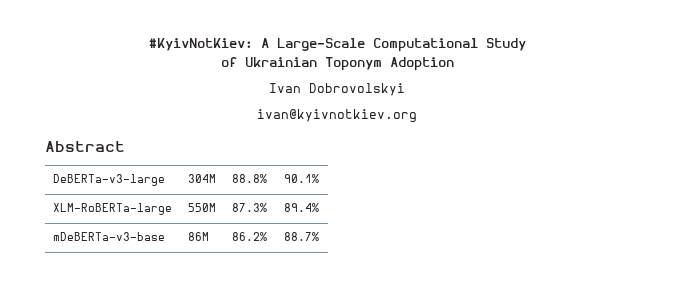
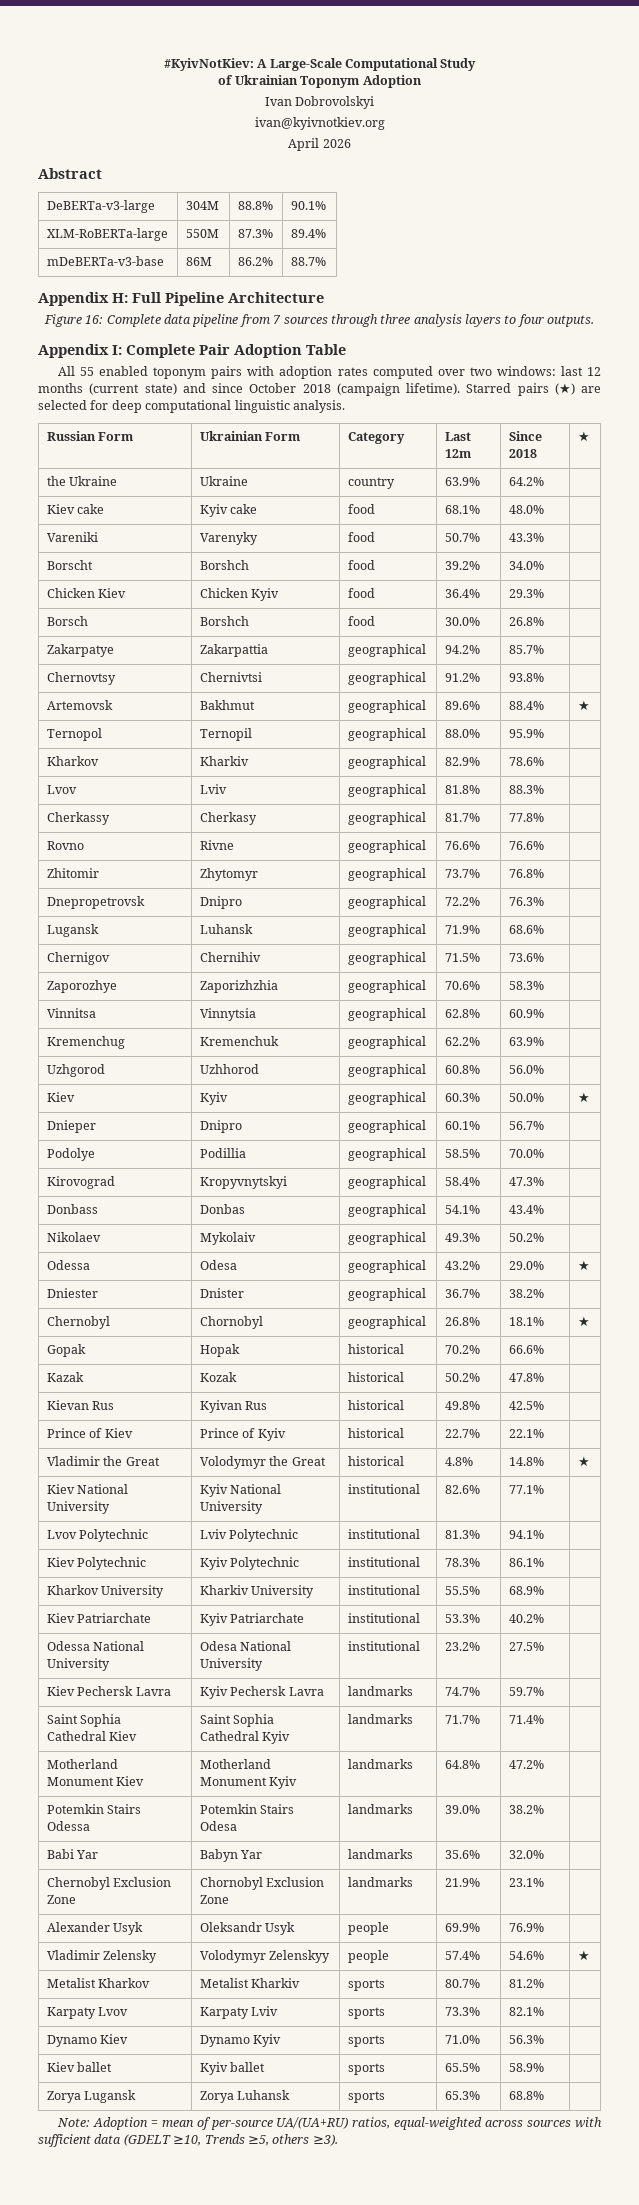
+ April 2026
+ Appendix H: Full Pipeline Architecture
+ Figure 16: Complete data pipeline from 7 sources through three analysis layers to four outputs.
+ Appendix I: Complete Pair Adoption Table
+ All 55 enabled toponym pairs with adoption rates computed over two windows: last 12 months (current state) and since October 2018 (campaign lifetime). Starred pairs (★) are selected for deep computational linguistic analysis.
+ Russian Form | Ukrainian Form | Category | Last 12m | Since 2018 | ★
+ the Ukraine | Ukraine | country | 63.9% | 64.2% |
+ Kiev cake | Kyiv cake | food | 68.1% | 48.0% |
+ Vareniki | Varenyky | food | 50.7% | 43.3% |
+ Borscht | Borshch | food | 39.2% | 34.0% |
+ Chicken Kiev | Chicken Kyiv | food | 36.4% | 29.3% |
+ Borsch | Borshch | food | 30.0% | 26.8% |
+ Zakarpatye | Zakarpattia | geographical | 94.2% | 85.7% |
+ Chernovtsy | Chernivtsi | geographical | 91.2% | 93.8% |
+ Artemovsk | Bakhmut | geographical | 89.6% | 88.4% | ★
+ Ternopol | Ternopil | geographical | 88.0% | 95.9% |
+ Kharkov | Kharkiv | geographical | 82.9% | 78.6% |
+ Lvov | Lviv | geographical | 81.8% | 88.3% |
+ Cherkassy | Cherkasy | geographical | 81.7% | 77.8% |
+ Rovno | Rivne | geographical | 76.6% | 76.6% |
+ Zhitomir | Zhytomyr | geographical | 73.7% | 76.8% |
+ Dnepropetrovsk | Dnipro | geographical | 72.2% | 76.3% |
+ Lugansk | Luhansk | geographical | 71.9% | 68.6% |
+ Chernigov | Chernihiv | geographical | 71.5% | 73.6% |
+ Zaporozhye | Zaporizhzhia | geographical | 70.6% | 58.3% |
+ Vinnitsa | Vinnytsia | geographical | 62.8% | 60.9% |
+ Kremenchug | Kremenchuk | geographical | 62.2% | 63.9% |
+ Uzhgorod | Uzhhorod | geographical | 60.8% | 56.0% |
+ Kiev | Kyiv | geographical | 60.3% | 50.0% | ★
+ Dnieper | Dnipro | geographical | 60.1% | 56.7% |
+ Podolye | Podillia | geographical | 58.5% | 70.0% |
+ Kirovograd | Kropyvnytskyi | geographical | 58.4% | 47.3% |
+ Donbass | Donbas | geographical | 54.1% | 43.4% |
+ Nikolaev | Mykolaiv | geographical | 49.3% | 50.2% |
+ Odessa | Odesa | geographical | 43.2% | 29.0% | ★
+ Dniester | Dnister | geographical | 36.7% | 38.2% |
+ Chernobyl | Chornobyl | geographical | 26.8% | 18.1% | ★
+ Gopak | Hopak | historical | 70.2% | 66.6% |
+ Kazak | Kozak | historical | 50.2% | 47.8% |
+ Kievan Rus | Kyivan Rus | historical | 49.8% | 42.5% |
+ Prince of Kiev | Prince of Kyiv | historical | 22.7% | 22.1% |
+ Vladimir the Great | Volodymyr the Great | historical | 4.8% | 14.8% | ★
+ Kiev National University | Kyiv National University | institutional | 82.6% | 77.1% |
+ Lvov Polytechnic | Lviv Polytechnic | institutional | 81.3% | 94.1% |
+ Kiev Polytechnic | Kyiv Polytechnic | institutional | 78.3% | 86.1% |
+ Kharkov University | Kharkiv University | institutional | 55.5% | 68.9% |
+ Kiev Patriarchate | Kyiv Patriarchate | institutional | 53.3% | 40.2% |
+ Odessa National University | Odesa National University | institutional | 23.2% | 27.5% |
+ Kiev Pechersk Lavra | Kyiv Pechersk Lavra | landmarks | 74.7% | 59.7% |
+ Saint Sophia Cathedral Kiev | Saint Sophia Cathedral Kyiv | landmarks | 71.7% | 71.4% |
+ Motherland Monument Kiev | Motherland Monument Kyiv | landmarks | 64.8% | 47.2% |
+ Potemkin Stairs Odessa | Potemkin Stairs Odesa | landmarks | 39.0% | 38.2% |
+ Babi Yar | Babyn Yar | landmarks | 35.6% | 32.0% |
+ Chernobyl Exclusion Zone | Chornobyl Exclusion Zone | landmarks | 21.9% | 23.1% |
+ Alexander Usyk | Oleksandr Usyk | people | 69.9% | 76.9% |
+ Vladimir Zelensky | Volodymyr Zelenskyy | people | 57.4% | 54.6% | ★
+ Metalist Kharkov | Metalist Kharkiv | sports | 80.7% | 81.2% |
+ Karpaty Lvov | Karpaty Lviv | sports | 73.3% | 82.1% |
+ Dynamo Kiev | Dynamo Kyiv | sports | 71.0% | 56.3% |
+ Kiev ballet | Kyiv ballet | sports | 65.5% | 58.9% |
+ Zorya Lugansk | Zorya Luhansk | sports | 65.3% | 68.8% |
+ Note: Adoption = mean of per-source UA/(UA+RU) ratios, equal-weighted across sources with sufficient data (GDELT ≥10, Trends ≥5, others ≥3).

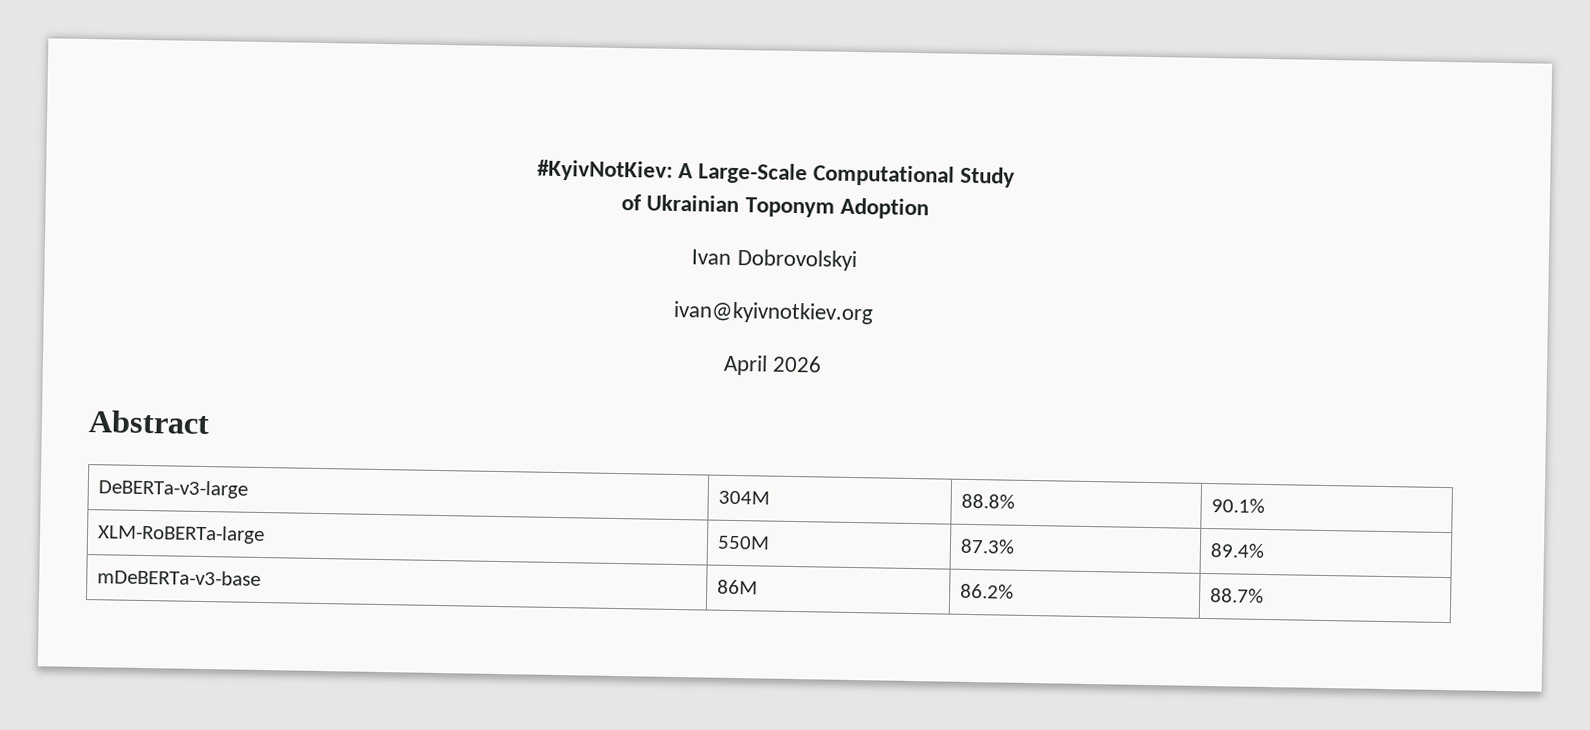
- Appendix H: Full Pipeline Architecture
- Figure 16: Complete data pipeline from 7 sources through three analysis layers to four outputs.
- Appendix I: Complete Pair Adoption Table
- All 55 enabled toponym pairs with adoption rates computed over two windows: last 12 months (current state) and since October 2018 (campaign lifetime). Starred pairs (★) are selected for deep computational linguistic analysis.
- Russian Form | Ukrainian Form | Category | Last 12m | Since 2018 | ★
- the Ukraine | Ukraine | country | 63.9% | 64.2% |
- Kiev cake | Kyiv cake | food | 68.1% | 48.0% |
- Vareniki | Varenyky | food | 50.7% | 43.3% |
- Borscht | Borshch | food | 39.2% | 34.0% |
- Chicken Kiev | Chicken Kyiv | food | 36.4% | 29.3% |
- Borsch | Borshch | food | 30.0% | 26.8% |
- Zakarpatye | Zakarpattia | geographical | 94.2% | 85.7% |
- Chernovtsy | Chernivtsi | geographical | 91.2% | 93.8% |
- Artemovsk | Bakhmut | geographical | 89.6% | 88.4% | ★
- Ternopol | Ternopil | geographical | 88.0% | 95.9% |
- Kharkov | Kharkiv | geographical | 82.9% | 78.6% |
- Lvov | Lviv | geographical | 81.8% | 88.3% |
- Cherkassy | Cherkasy | geographical | 81.7% | 77.8% |
- Rovno | Rivne | geographical | 76.6% | 76.6% |
- Zhitomir | Zhytomyr | geographical | 73.7% | 76.8% |
- Dnepropetrovsk | Dnipro | geographical | 72.2% | 76.3% |
- Lugansk | Luhansk | geographical | 71.9% | 68.6% |
- Chernigov | Chernihiv | geographical | 71.5% | 73.6% |
- Zaporozhye | Zaporizhzhia | geographical | 70.6% | 58.3% |
- Vinnitsa | Vinnytsia | geographical | 62.8% | 60.9% |
- Kremenchug | Kremenchuk | geographical | 62.2% | 63.9% |
- Uzhgorod | Uzhhorod | geographical | 60.8% | 56.0% |
- Kiev | Kyiv | geographical | 60.3% | 50.0% | ★
- Dnieper | Dnipro | geographical | 60.1% | 56.7% |
- Podolye | Podillia | geographical | 58.5% | 70.0% |
- Kirovograd | Kropyvnytskyi | geographical | 58.4% | 47.3% |
- Donbass | Donbas | geographical | 54.1% | 43.4% |
- Nikolaev | Mykolaiv | geographical | 49.3% | 50.2% |
- Odessa | Odesa | geographical | 43.2% | 29.0% | ★
- Dniester | Dnister | geographical | 36.7% | 38.2% |
- Chernobyl | Chornobyl | geographical | 26.8% | 18.1% | ★
- Gopak | Hopak | historical | 70.2% | 66.6% |
- Kazak | Kozak | historical | 50.2% | 47.8% |
- Kievan Rus | Kyivan Rus | historical | 49.8% | 42.5% |
- Prince of Kiev | Prince of Kyiv | historical | 22.7% | 22.1% |
- Vladimir the Great | Volodymyr the Great | historical | 4.8% | 14.8% | ★
- Kiev National University | Kyiv National University | institutional | 82.6% | 77.1% |
- Lvov Polytechnic | Lviv Polytechnic | institutional | 81.3% | 94.1% |
- Kiev Polytechnic | Kyiv Polytechnic | institutional | 78.3% | 86.1% |
- Kharkov University | Kharkiv University | institutional | 55.5% | 68.9% |
- Kiev Patriarchate | Kyiv Patriarchate | institutional | 53.3% | 40.2% |
- Odessa National University | Odesa National University | institutional | 23.2% | 27.5% |
- Kiev Pechersk Lavra | Kyiv Pechersk Lavra | landmarks | 74.7% | 59.7% |
- Saint Sophia Cathedral Kiev | Saint Sophia Cathedral Kyiv | landmarks | 71.7% | 71.4% |
- Motherland Monument Kiev | Motherland Monument Kyiv | landmarks | 64.8% | 47.2% |
- Potemkin Stairs Odessa | Potemkin Stairs Odesa | landmarks | 39.0% | 38.2% |
- Babi Yar | Babyn Yar | landmarks | 35.6% | 32.0% |
- Chernobyl Exclusion Zone | Chornobyl Exclusion Zone | landmarks | 21.9% | 23.1% |
- Alexander Usyk | Oleksandr Usyk | people | 69.9% | 76.9% |
- Vladimir Zelensky | Volodymyr Zelenskyy | people | 57.4% | 54.6% | ★
- Metalist Kharkov | Metalist Kharkiv | sports | 80.7% | 81.2% |
- Karpaty Lvov | Karpaty Lviv | sports | 73.3% | 82.1% |
- Dynamo Kiev | Dynamo Kyiv | sports | 71.0% | 56.3% |
- Kiev ballet | Kyiv ballet | sports | 65.5% | 58.9% |
- Zorya Lugansk | Zorya Luhansk | sports | 65.3% | 68.8% |
- Note: Adoption = mean of per-source UA/(UA+RU) ratios, equal-weighted across sources with sufficient data (GDELT ≥10, Trends ≥5, others ≥3).

